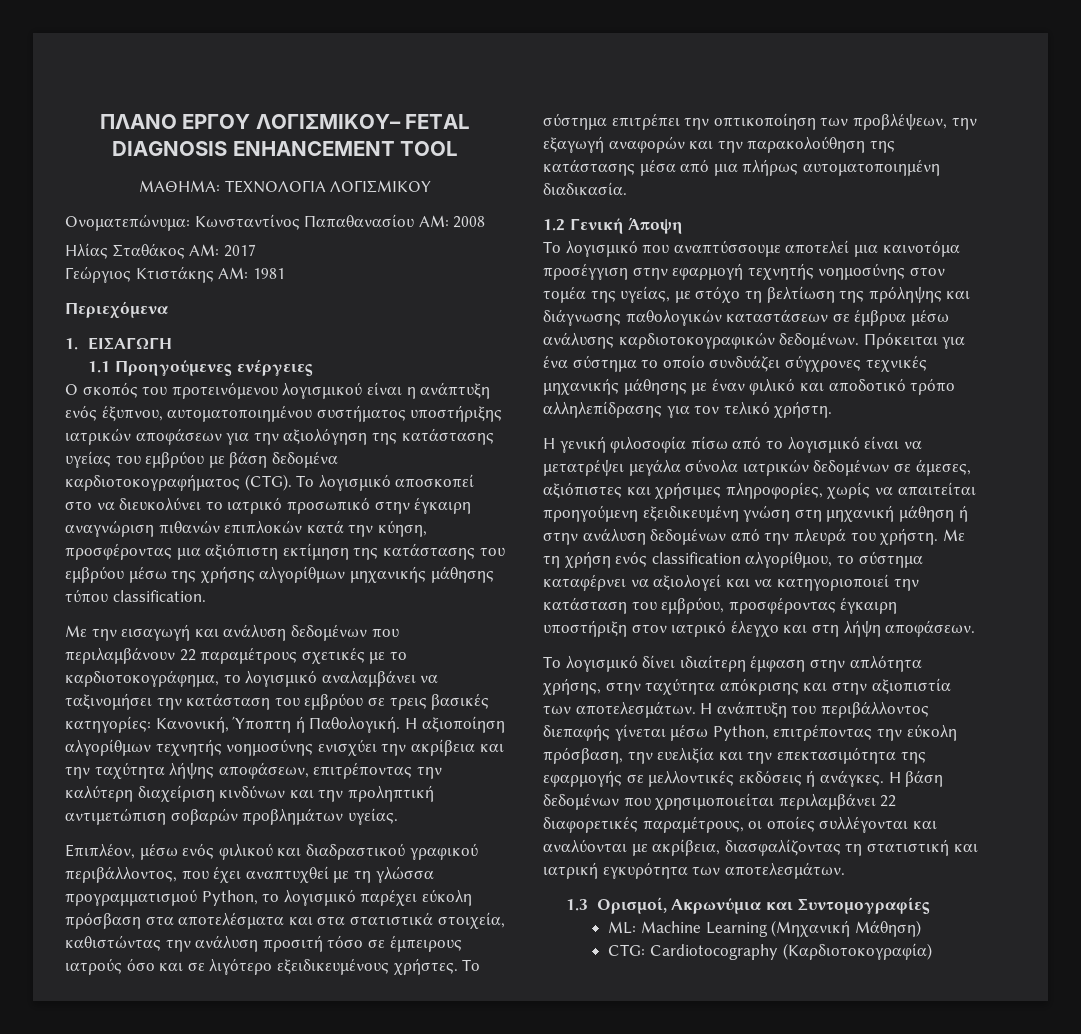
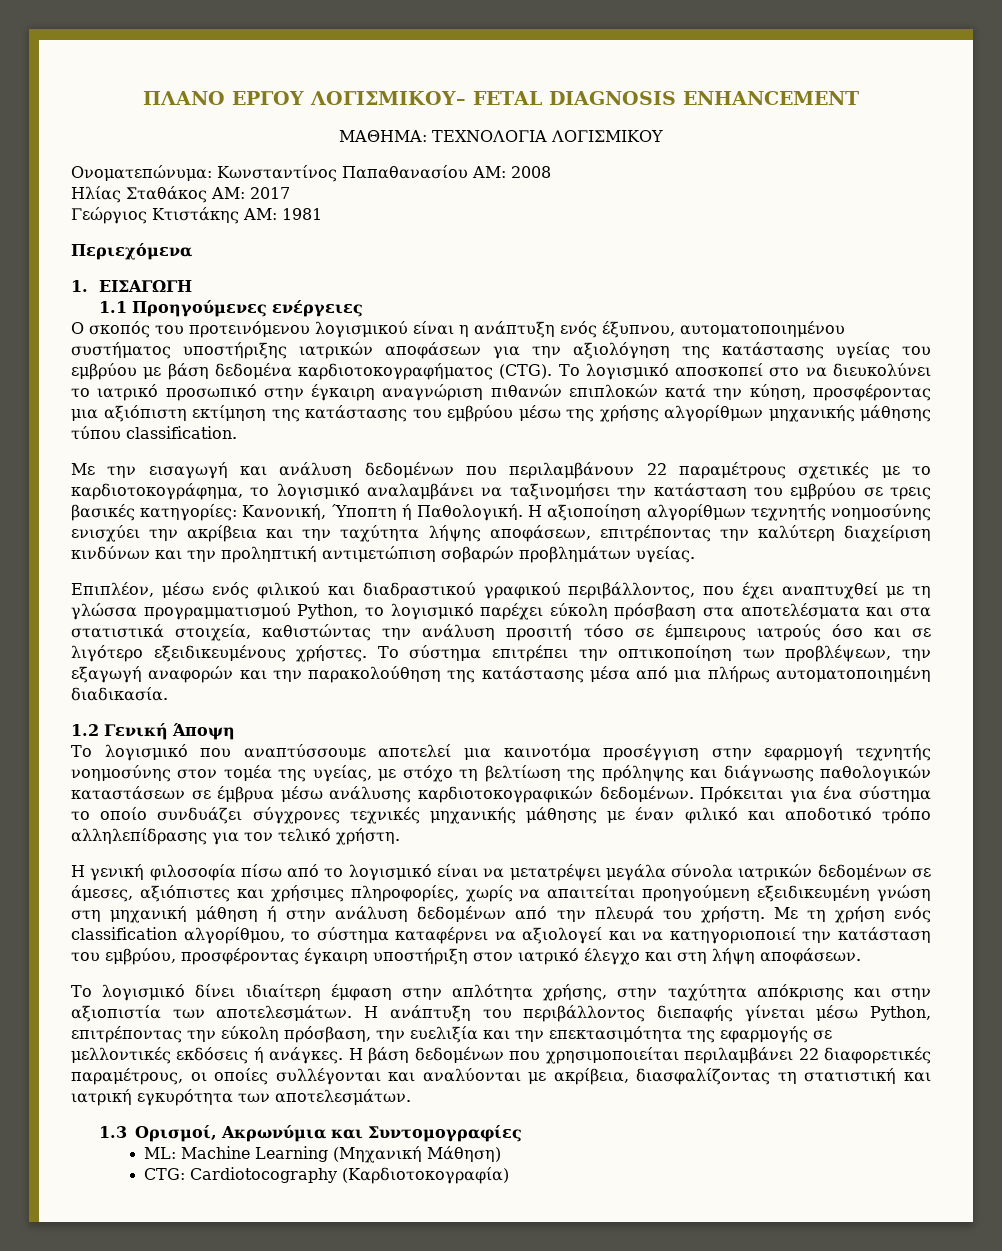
- ΠΛΑΝΟ ΕΡΓΟΥ ΛΟΓΙΣΜΙΚΟΥ– FETAL DIAGNOSIS ENHANCEMENT TOOL
+ ΠΛΑΝΟ ΕΡΓΟΥ ΛΟΓΙΣΜΙΚΟΥ– FETAL DIAGNOSIS ENHANCEMENT

